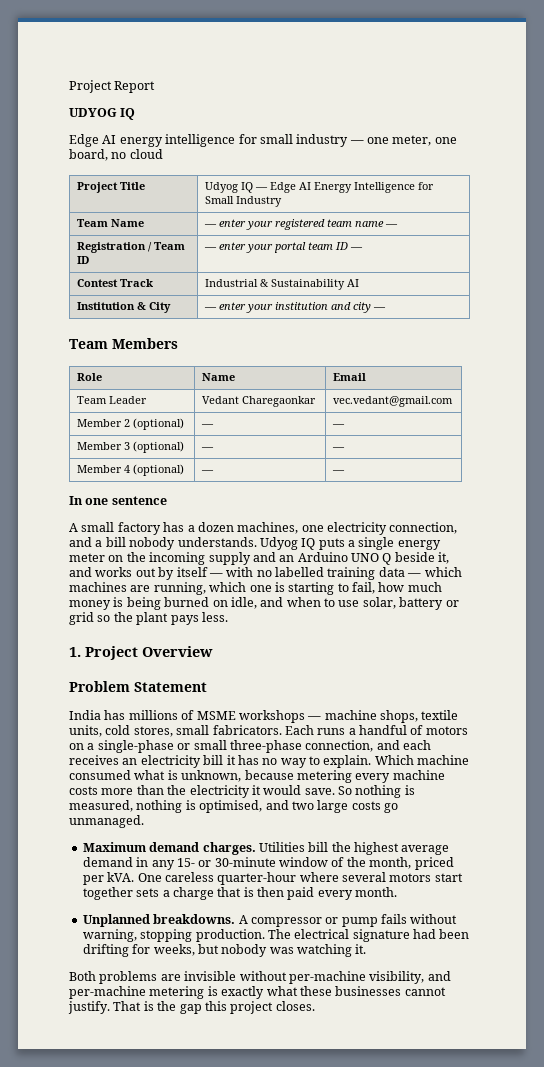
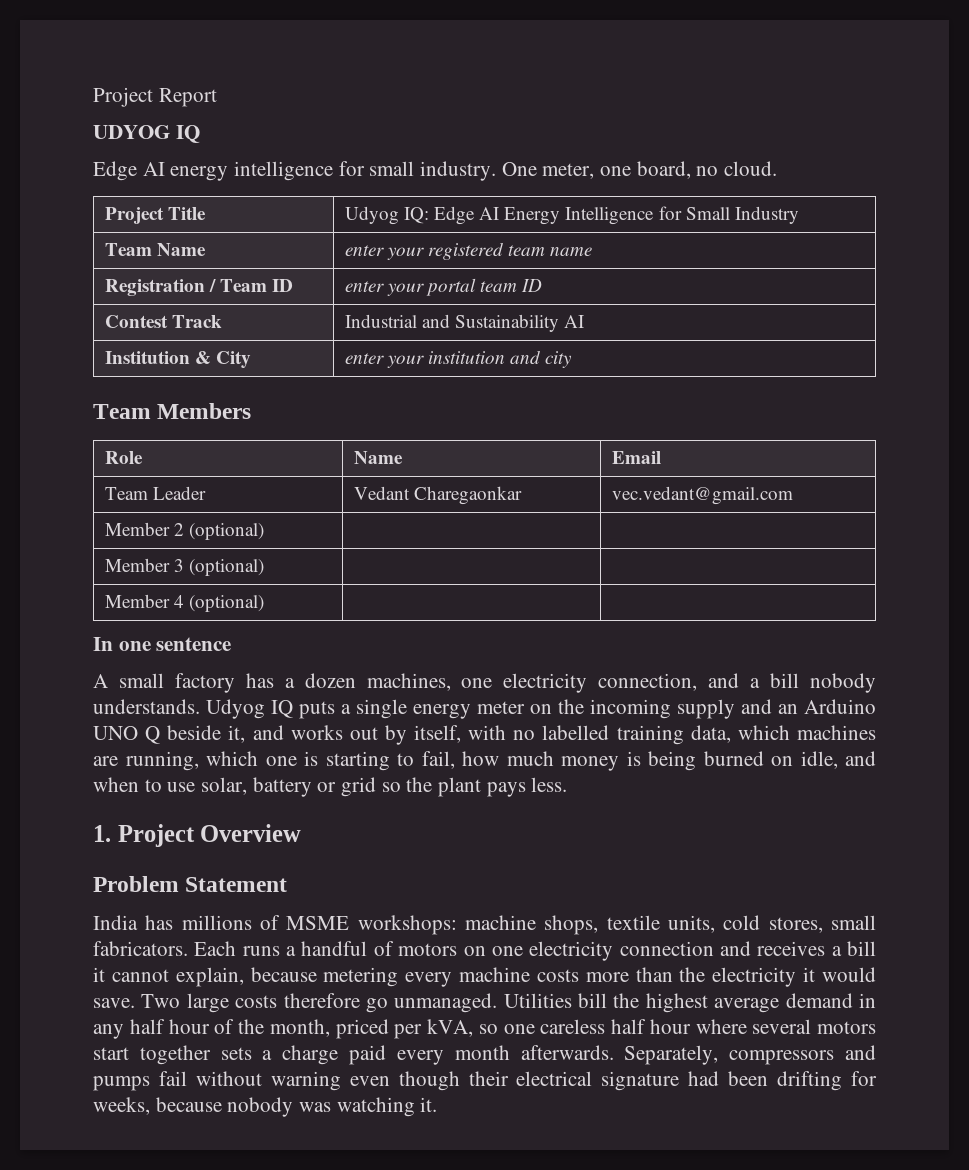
- Edge AI energy intelligence for small industry — one meter, one board, no cloud
+ Edge AI energy intelligence for small industry. One meter, one board, no cloud.
- Project Title | Udyog IQ — Edge AI Energy Intelligence for Small Industry
+ Project Title | Udyog IQ: Edge AI Energy Intelligence for Small Industry
- Team Name | — enter your registered team name —
+ Team Name | enter your registered team name
- Registration / Team ID | — enter your portal team ID —
+ Registration / Team ID | enter your portal team ID
- Contest Track | Industrial & Sustainability AI
+ Contest Track | Industrial and Sustainability AI
- Institution & City | — enter your institution and city —
+ Institution & City | enter your institution and city
- Member 2 (optional) | — | —
+ Member 2 (optional) | |
- Member 3 (optional) | — | —
+ Member 3 (optional) | |
- Member 4 (optional) | — | —
+ Member 4 (optional) | |
- Udyog IQ puts a single energy meter on the incoming supply and an Arduino UNO Q beside it, and works out by itself — with no labelled training data — which machines are running, which one is starting to fail, how much money is being burned on idle, and when to use solar, battery or grid so the plant pays less.
+ Udyog IQ puts a single energy meter on the incoming supply and an Arduino UNO Q beside it, and works out by itself, with no labelled training data, which machines are running, which one is starting to fail, how much money is being burned on idle, and when to use solar, battery or grid so the plant pays less.
- India has millions of MSME workshops — machine shops, textile units, cold stores, small fabricators.
+ India has millions of MSME workshops: machine shops, textile units, cold stores, small fabricators.
- Each runs a handful of motors on a single-phase or small three-phase connection, and each receives an electricity bill it has no way to explain. Which machine consumed what is unknown, because metering every machine costs more than the electricity it would save.
+ Each runs a handful of motors on one electricity connection and receives a bill it cannot explain, because metering every machine costs more than the electricity it would save.
- So nothing is measured, nothing is optimised, and two large costs go unmanaged.
- Maximum demand charges.
+ Two large costs therefore go unmanaged.
- Utilities bill the highest average demand in any 15- or 30-minute window of the month, priced per kVA. One careless quarter-hour where several motors start together sets a charge that is then paid every month.
- Unplanned breakdowns. A compressor or pump fails without warning, stopping production. The electrical signature had been drifting for weeks, but nobody was watching it.
+ Utilities bill the highest average demand in any half hour of the month, priced per kVA, so one careless half hour where several motors start together sets a charge paid every month afterwards. Separately, compressors and pumps fail without warning even though their electrical signature had been drifting for weeks, because nobody was watching it.
- Both problems are invisible without per-machine visibility, and per-machine metering is exactly what these businesses cannot justify. That is the gap this project closes.

